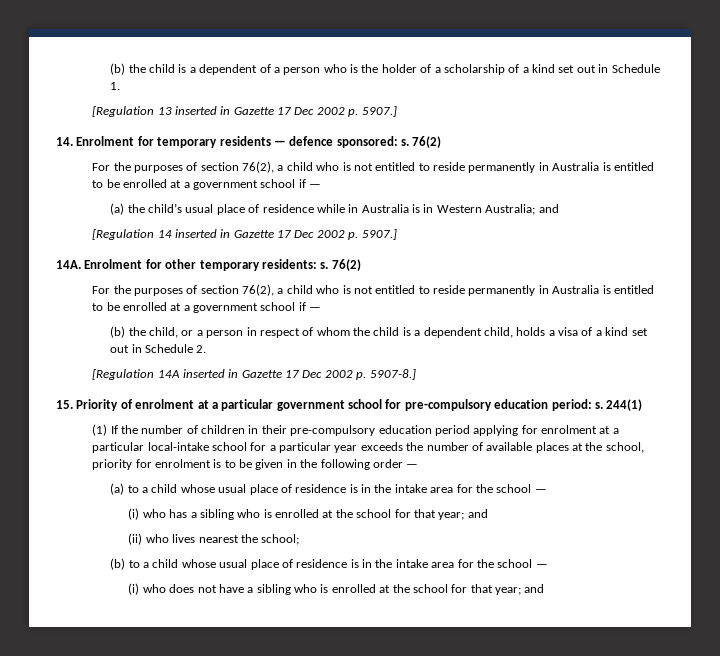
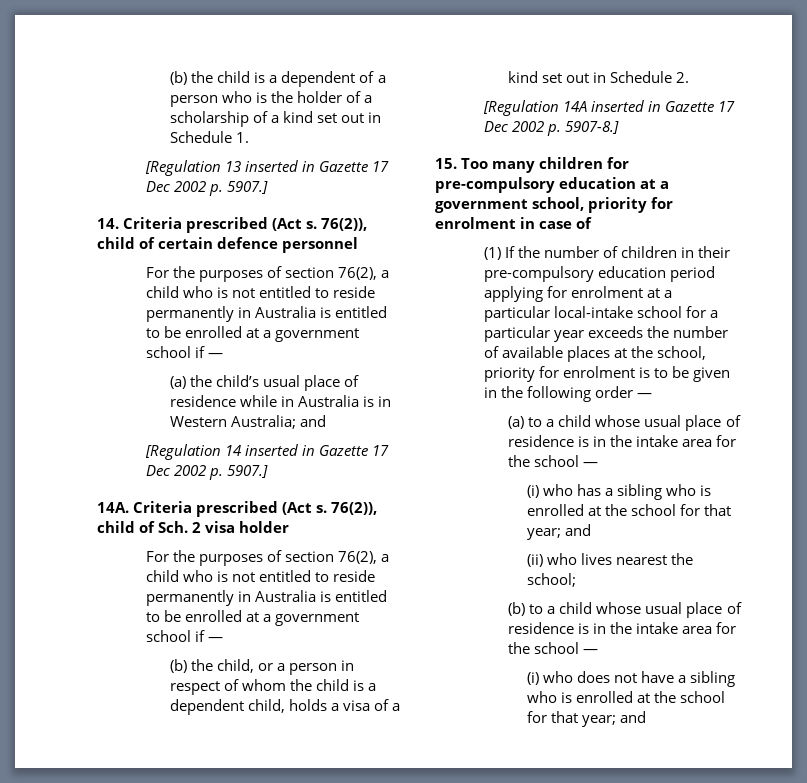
- 14. Enrolment for temporary residents — defence sponsored: s. 76(2)
+ 14. Criteria prescribed (Act s. 76(2)), child of certain defence personnel
- Enrolment for other temporary residents: s. 76(2)
+ Criteria prescribed (Act s. 76(2)), child of Sch. 2 visa holder
- 15. Priority of enrolment at a particular government school for pre-compulsory education period: s. 244(1)
+ 15. Too many children for pre-compulsory education at a government school, priority for enrolment in case of

